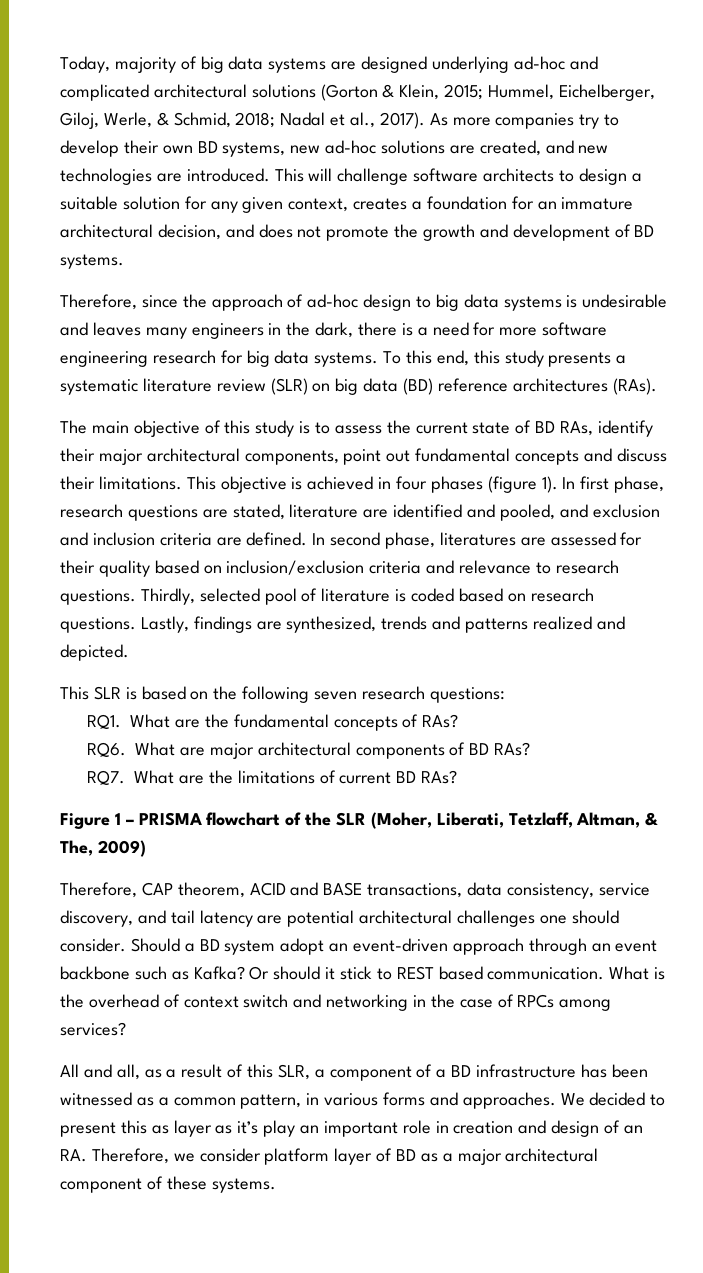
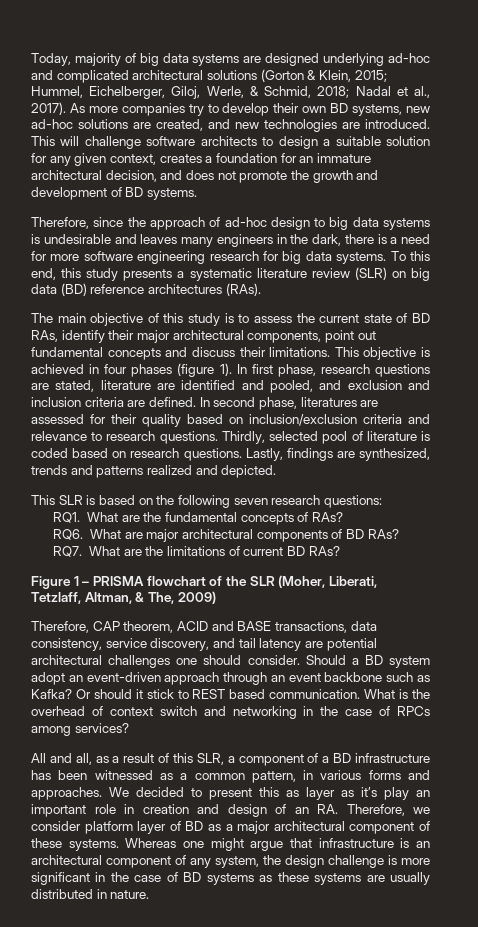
+ Whereas one might argue that infrastructure is an architectural component of any system, the design challenge is more significant in the case of BD systems as these systems are usually distributed in nature.

